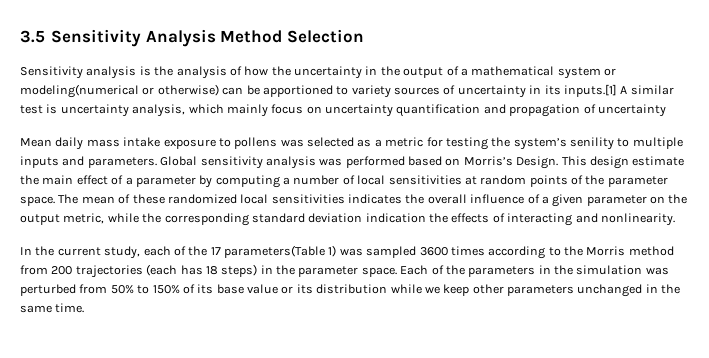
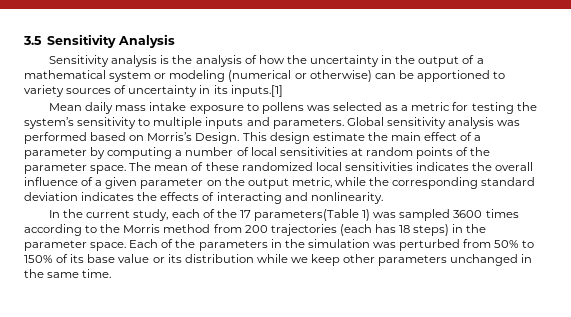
- 3.5 Sensitivity Analysis Method Selection
+ 3.5 Sensitivity Analysis
- Sensitivity analysis is the analysis of how the uncertainty in the output of a mathematical system or modeling(numerical or otherwise) can be apportioned to variety sources of uncertainty in its inputs.[1] A similar test is uncertainty analysis, which mainly focus on uncertainty quantification and propagation of uncertainty
+ Sensitivity analysis is the analysis of how the uncertainty in the output of a mathematical system or modeling (numerical or otherwise) can be apportioned to variety sources of uncertainty in its inputs.[1]
- Mean daily mass intake exposure to pollens was selected as a metric for testing the system’s senility to multiple inputs and parameters.
+ Mean daily mass intake exposure to pollens was selected as a metric for testing the system’s sensitivity to multiple inputs and parameters.
- The mean of these randomized local sensitivities indicates the overall influence of a given parameter on the output metric, while the corresponding standard deviation indication the effects of interacting and nonlinearity.
+ The mean of these randomized local sensitivities indicates the overall influence of a given parameter on the output metric, while the corresponding standard deviation indicates the effects of interacting and nonlinearity.

